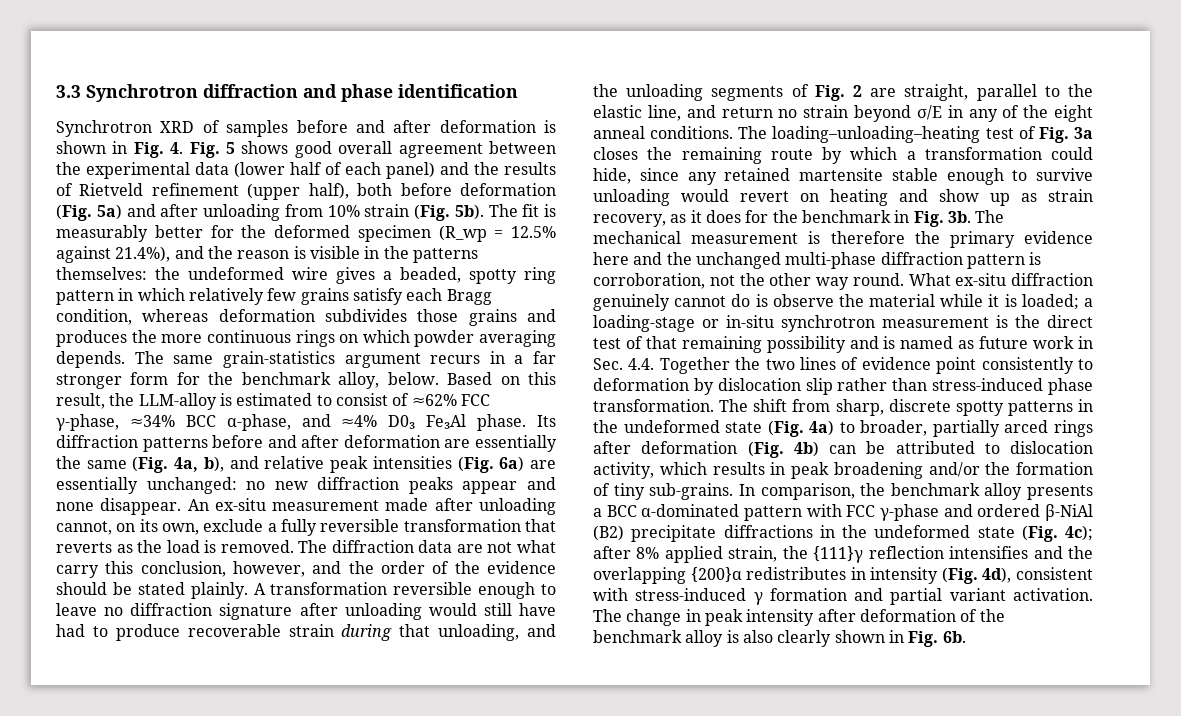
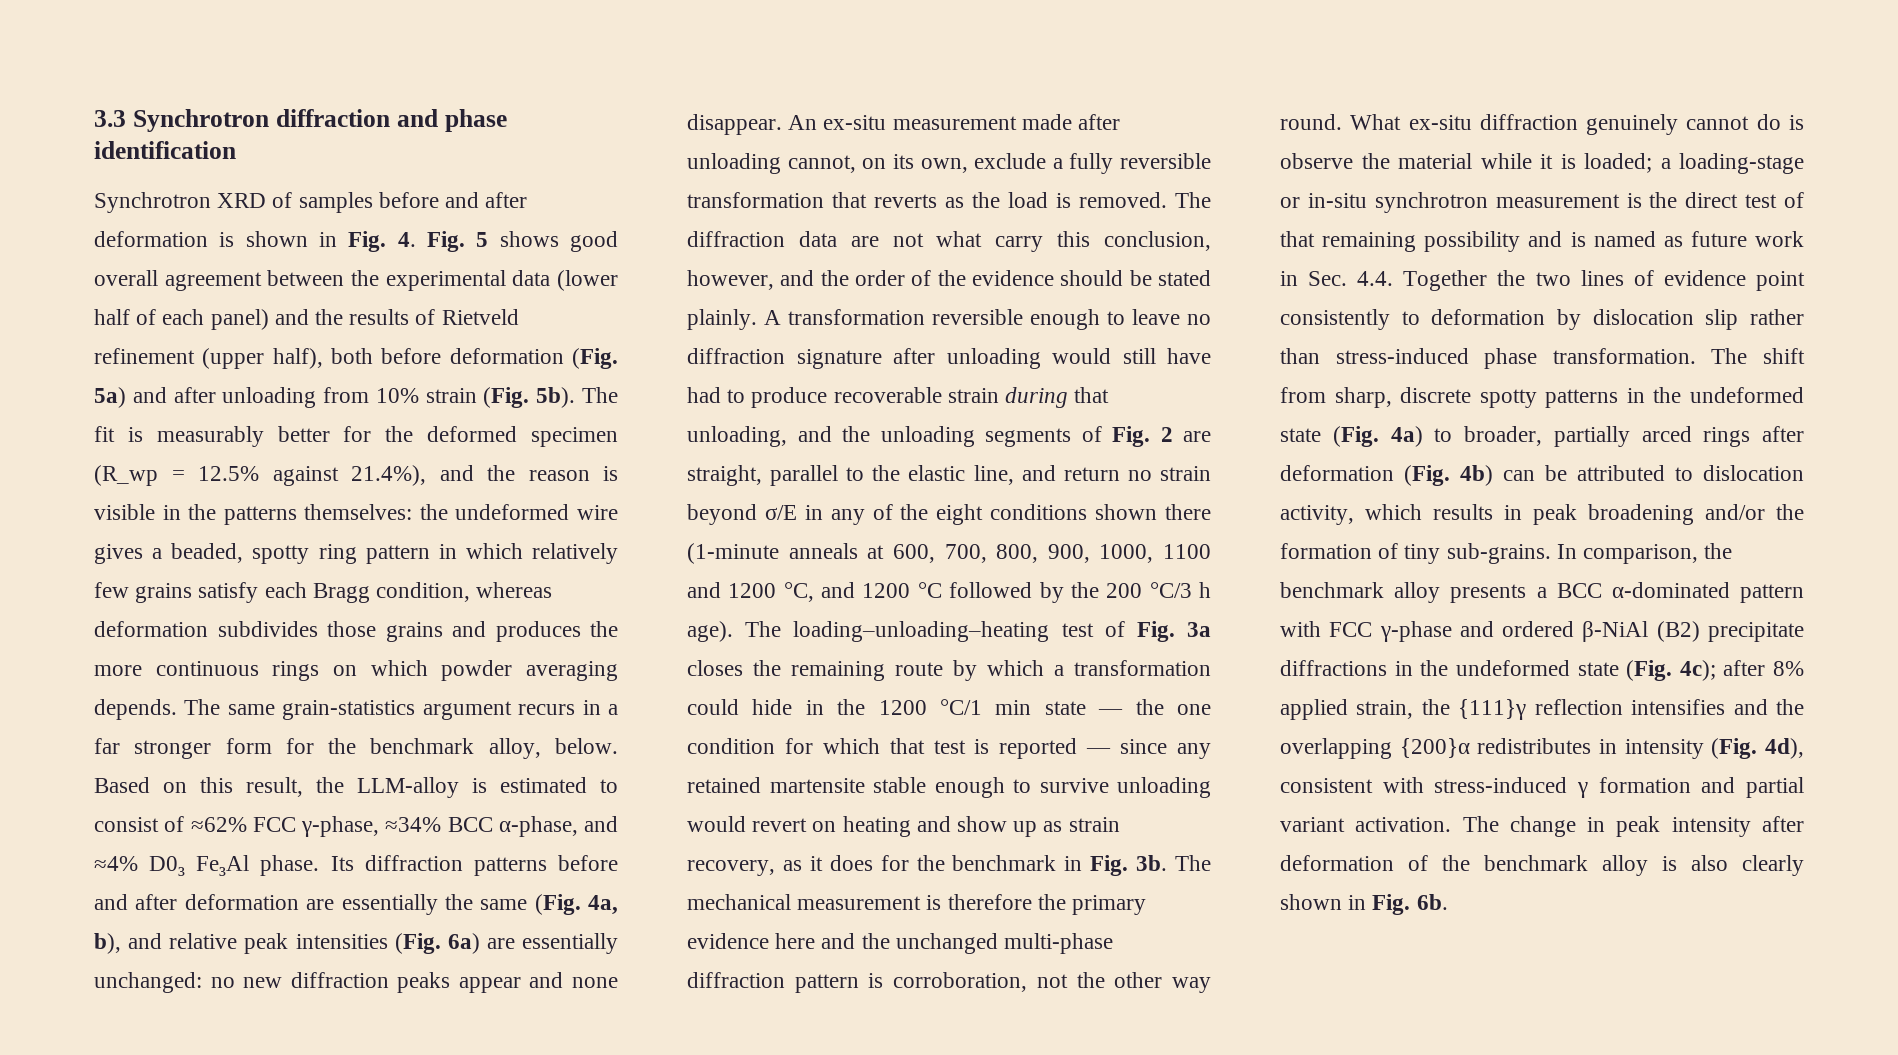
- A transformation reversible enough to leave no diffraction signature after unloading would still have had to produce recoverable strain during that unloading, and the unloading segments of Fig. 2 are straight, parallel to the elastic line, and return no strain beyond σ/E in any of the eight anneal conditions.
+ A transformation reversible enough to leave no diffraction signature after unloading would still have had to produce recoverable strain during that unloading, and the unloading segments of Fig. 2 are straight, parallel to the elastic line, and return no strain beyond σ/E in any of the eight conditions shown there (1-minute anneals at 600, 700, 800, 900, 1000, 1100 and 1200 °C, and 1200 °C followed by the 200 °C/3 h age).
- The loading–unloading–heating test of Fig. 3a closes the remaining route by which a transformation could hide, since any retained martensite stable enough to survive unloading would revert on heating and show up as strain recovery, as it does for the benchmark in Fig. 3b.
+ The loading–unloading–heating test of Fig. 3a closes the remaining route by which a transformation could hide in the 1200 °C/1 min state — the one condition for which that test is reported — since any retained martensite stable enough to survive unloading would revert on heating and show up as strain recovery, as it does for the benchmark in Fig. 3b.

